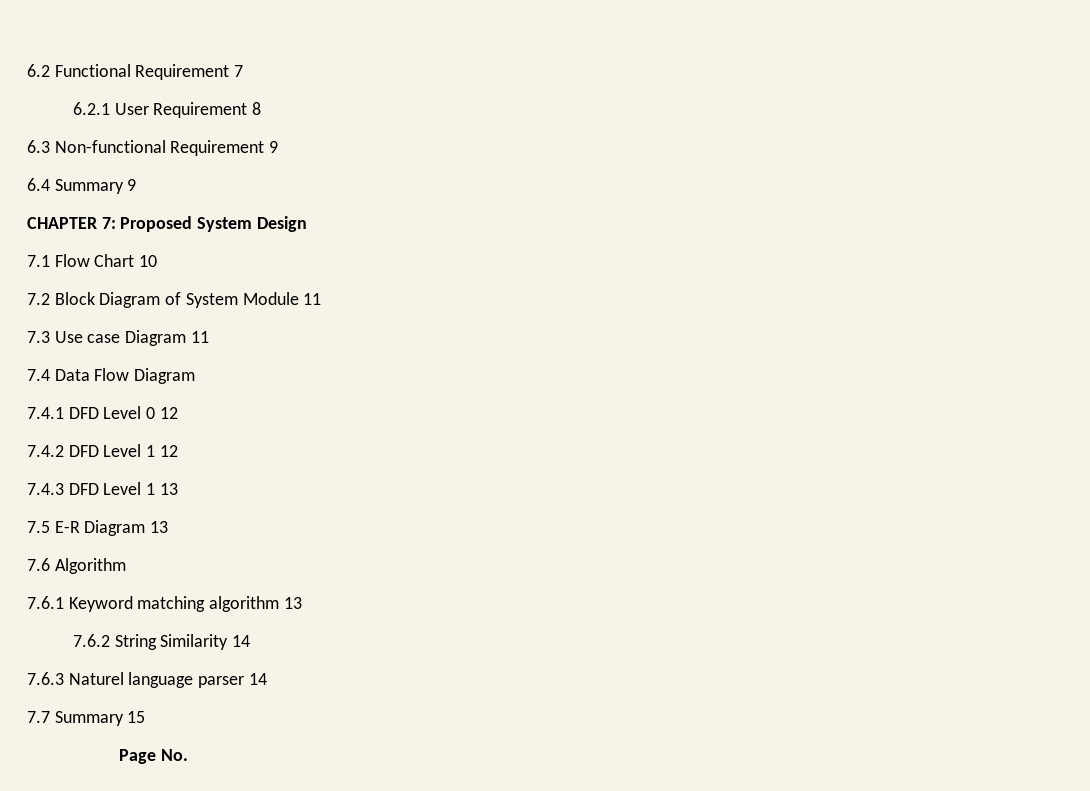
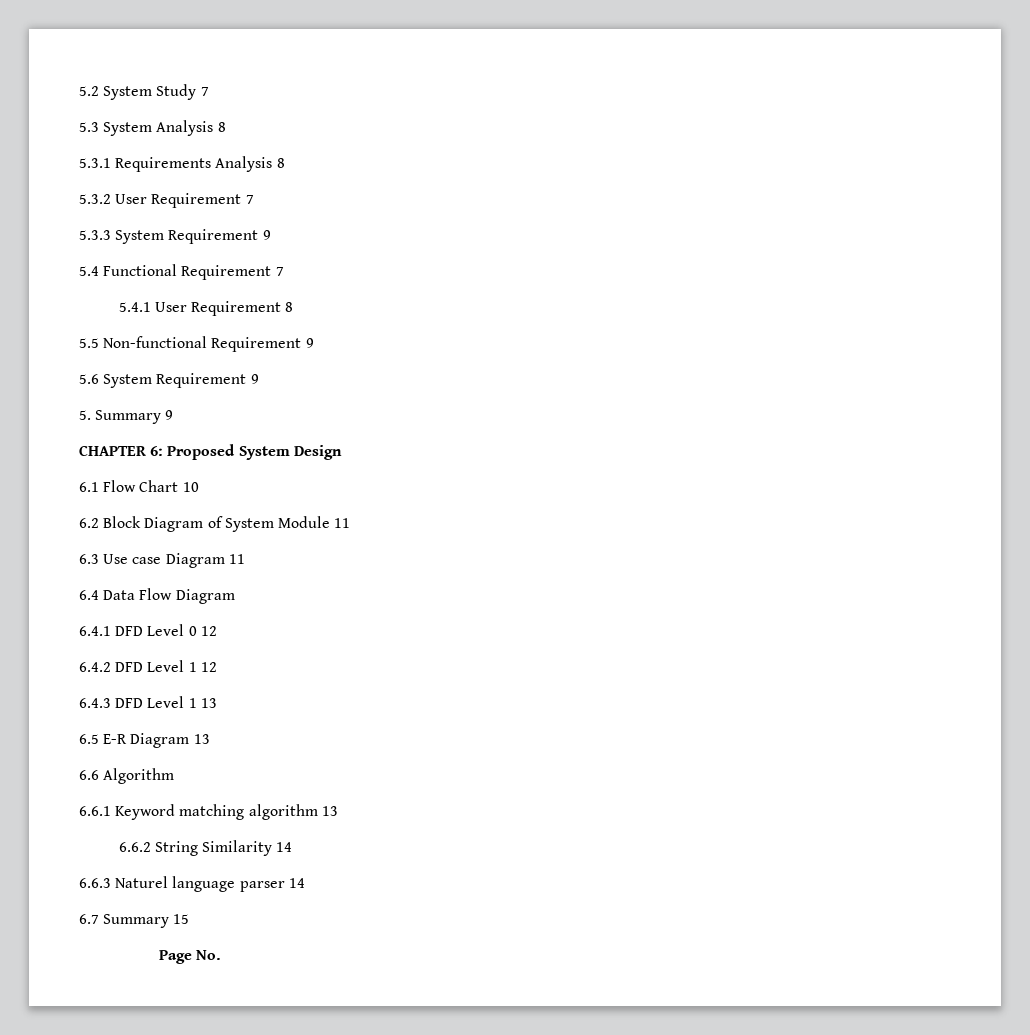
- 6.2 Functional Requirement 7
+ 5.2 System Study 7
+ 5.3 System Analysis 8
+ 5.3.1 Requirements Analysis 8
+ 5.3.2 User Requirement 7
+ 5.3.3 System Requirement 9
+ 5.4 Functional Requirement 7
- 6.2.1 User Requirement 8
+ 5.4.1 User Requirement 8
- 6.3 Non-functional Requirement 9
+ 5.5 Non-functional Requirement 9
- 6.4 Summary 9
+ 5.6 System Requirement 9
+ 5. Summary 9
- CHAPTER 7: Proposed System Design
+ CHAPTER 6: Proposed System Design
- 7.1 Flow Chart 10
+ 6.1 Flow Chart 10
- 7.2 Block Diagram of System Module 11
+ 6.2 Block Diagram of System Module 11
- 7.3 Use case Diagram 11
+ 6.3 Use case Diagram 11
- 7.4 Data Flow Diagram
+ 6.4 Data Flow Diagram
- 7.4.1 DFD Level 0 12
+ 6.4.1 DFD Level 0 12
- 7.4.2 DFD Level 1 12
+ 6.4.2 DFD Level 1 12
- 7.4.3 DFD Level 1 13
+ 6.4.3 DFD Level 1 13
- 7.5 E-R Diagram 13
+ 6.5 E-R Diagram 13
- 7.6 Algorithm
+ 6.6 Algorithm
- 7.6.1 Keyword matching algorithm 13
+ 6.6.1 Keyword matching algorithm 13
- 7.6.2 String Similarity 14
+ 6.6.2 String Similarity 14
- 7.6.3 Naturel language parser 14
+ 6.6.3 Naturel language parser 14
- 7.7 Summary 15
+ 6.7 Summary 15

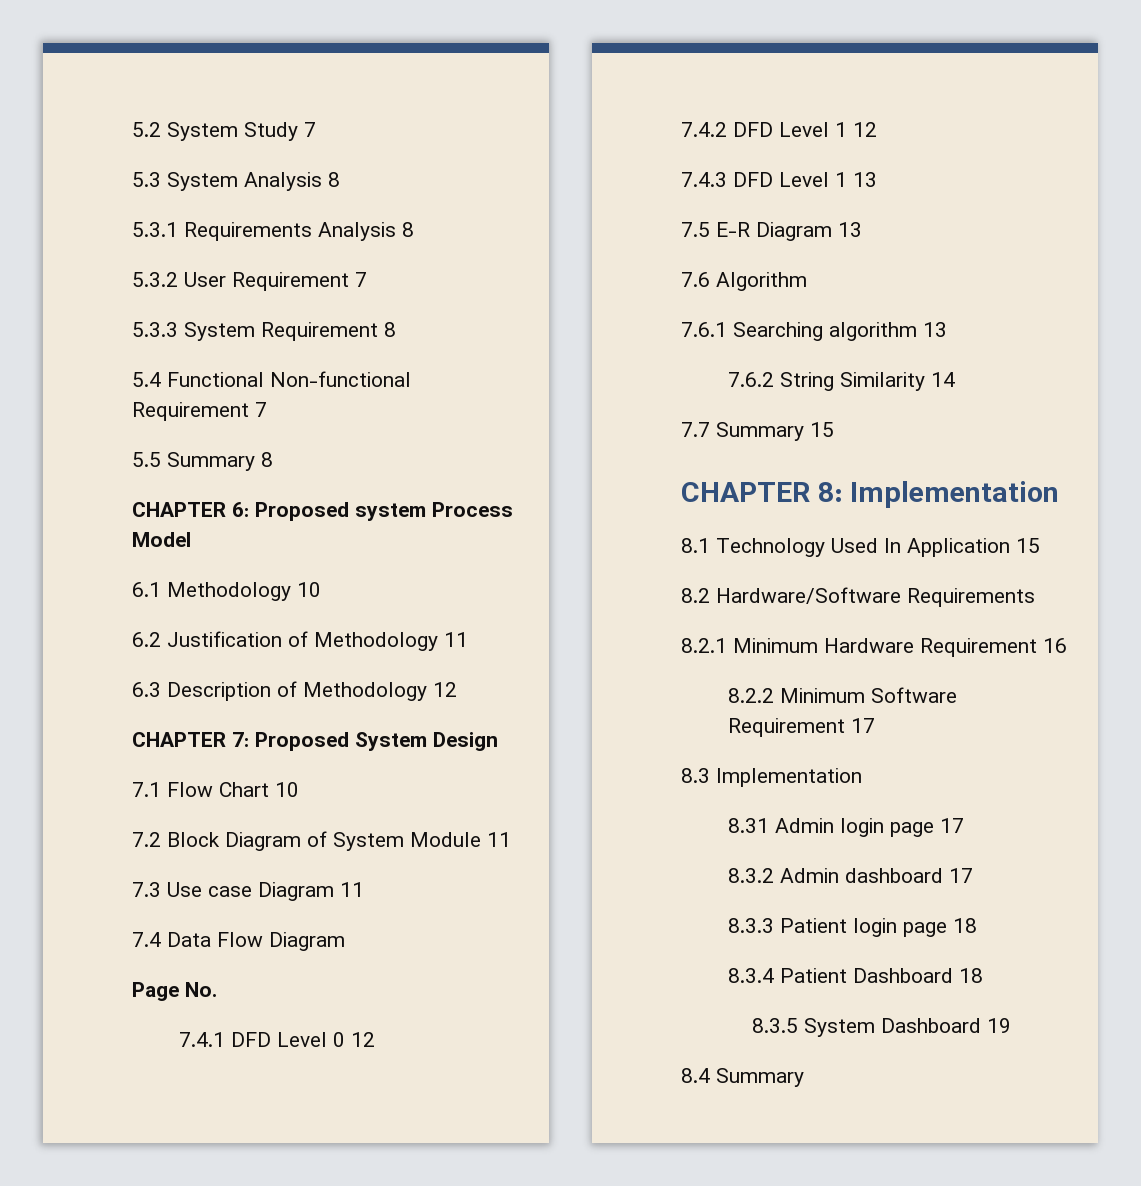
- 5.3.3 System Requirement 9
+ 5.3.3 System Requirement 8
- 5.4 Functional Requirement 7
- 5.4.1 User Requirement 8
- 5.5 Non-functional Requirement 9
- 5.6 System Requirement 9
- 5. Summary 9
- CHAPTER 6: Proposed System Design
+ 5.4 Functional Non-functional Requirement 7
+ 5.5 Summary 8
+ CHAPTER 6: Proposed system Process Model
+ 6.1 Methodology 10
+ 6.2 Justification of Methodology 11
+ 6.3 Description of Methodology 12
+ CHAPTER 7: Proposed System Design
- 6.1 Flow Chart 10
+ 7.1 Flow Chart 10
- 6.2 Block Diagram of System Module 11
+ 7.2 Block Diagram of System Module 11
- 6.3 Use case Diagram 11
+ 7.3 Use case Diagram 11
- 6.4 Data Flow Diagram
+ 7.4 Data Flow Diagram
- 6.4.1 DFD Level 0 12
+ Page No.
+ 7.4.1 DFD Level 0 12
- 6.4.2 DFD Level 1 12
+ 7.4.2 DFD Level 1 12
- 6.4.3 DFD Level 1 13
+ 7.4.3 DFD Level 1 13
- 6.5 E-R Diagram 13
+ 7.5 E-R Diagram 13
- 6.6 Algorithm
+ 7.6 Algorithm
- 6.6.1 Keyword matching algorithm 13
+ 7.6.1 Searching algorithm 13
- 6.6.2 String Similarity 14
+ 7.6.2 String Similarity 14
- 6.6.3 Naturel language parser 14
- 6.7 Summary 15
- Page No.
+ 7.7 Summary 15
+ CHAPTER 8: Implementation
+ 8.1 Technology Used In Application 15
+ 8.2 Hardware/Software Requirements
+ 8.2.1 Minimum Hardware Requirement 16
+ 8.2.2 Minimum Software Requirement 17
+ 8.3 Implementation
+ 8.31 Admin login page 17
+ 8.3.2 Admin dashboard 17
+ 8.3.3 Patient login page 18
+ 8.3.4 Patient Dashboard 18
+ 8.3.5 System Dashboard 19
+ 8.4 Summary

